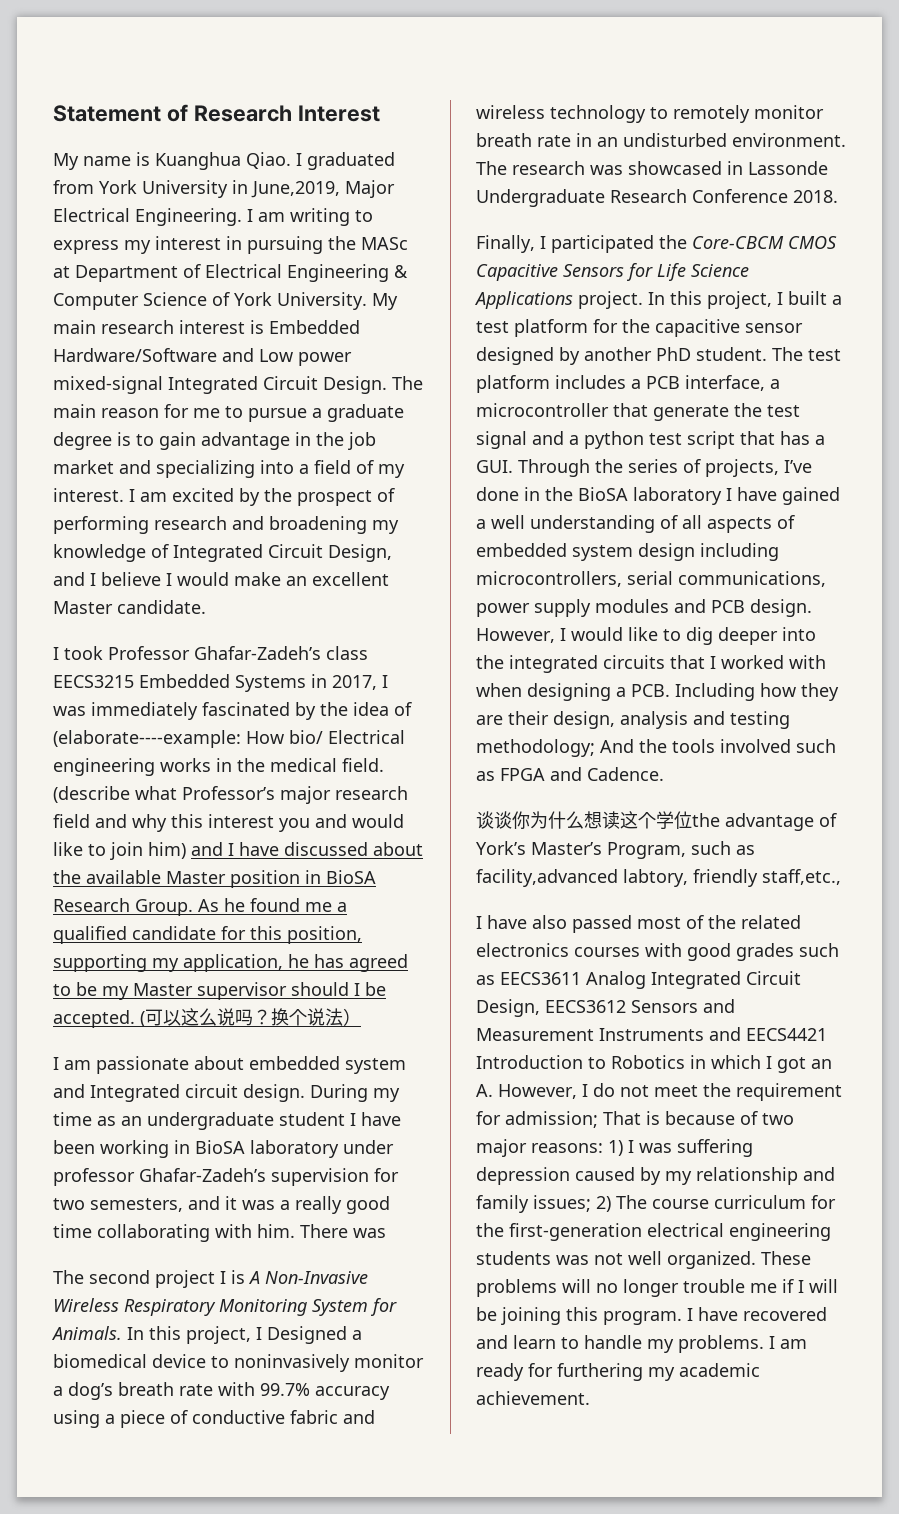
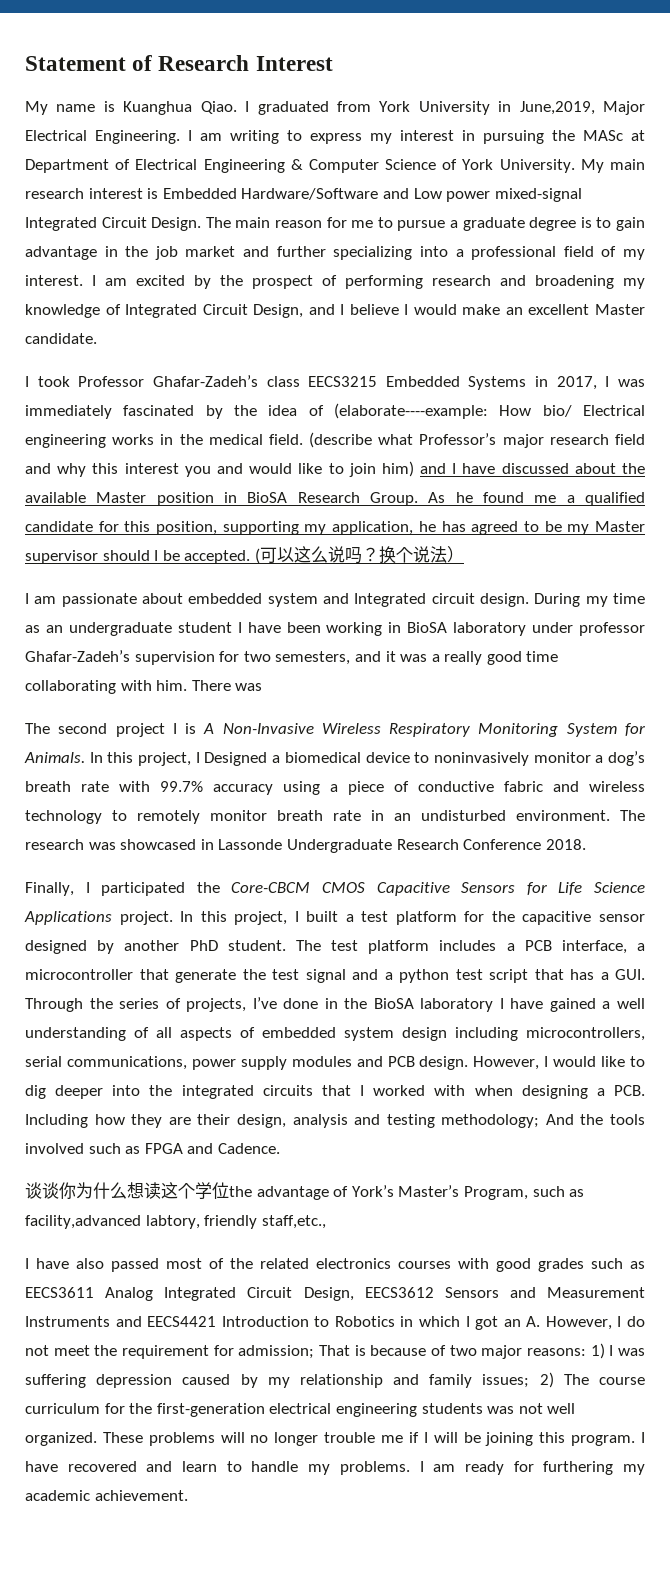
- The main reason for me to pursue a graduate degree is to gain advantage in the job market and specializing into a field of my interest.
+ The main reason for me to pursue a graduate degree is to gain advantage in the job market and further specializing into a professional field of my interest.

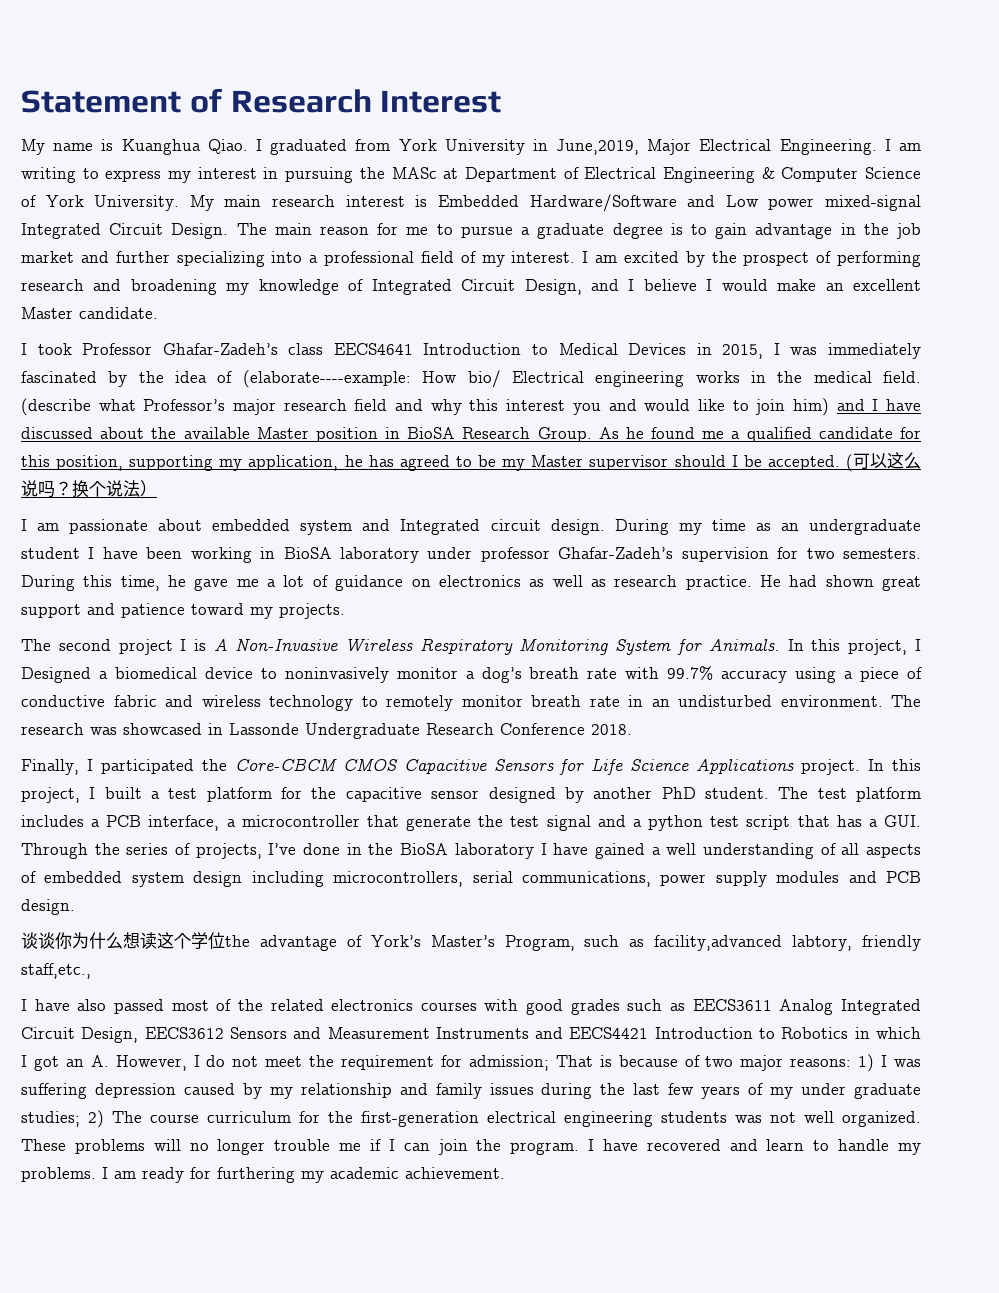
- I took Professor Ghafar-Zadeh’s class EECS3215 Embedded Systems in 2017, I was immediately fascinated by the idea of (elaborate----example: How bio/ Electrical engineering works in the medical field.
+ I took Professor Ghafar-Zadeh’s class EECS4641 Introduction to Medical Devices in 2015, I was immediately fascinated by the idea of (elaborate----example: How bio/ Electrical engineering works in the medical field.
- During my time as an undergraduate student I have been working in BioSA laboratory under professor Ghafar-Zadeh’s supervision for two semesters, and it was a really good time collaborating with him. There was
+ During my time as an undergraduate student I have been working in BioSA laboratory under professor Ghafar-Zadeh’s supervision for two semesters. During this time, he gave me a lot of guidance on electronics as well as research practice. He had shown great support and patience toward my projects.
- However, I would like to dig deeper into the integrated circuits that I worked with when designing a PCB. Including how they are their design, analysis and testing methodology; And the tools involved such as FPGA and Cadence.
- 1) I was suffering depression caused by my relationship and family issues;
+ 1) I was suffering depression caused by my relationship and family issues during the last few years of my under graduate studies;
- These problems will no longer trouble me if I will be joining this program.
+ These problems will no longer trouble me if I can join the program.

